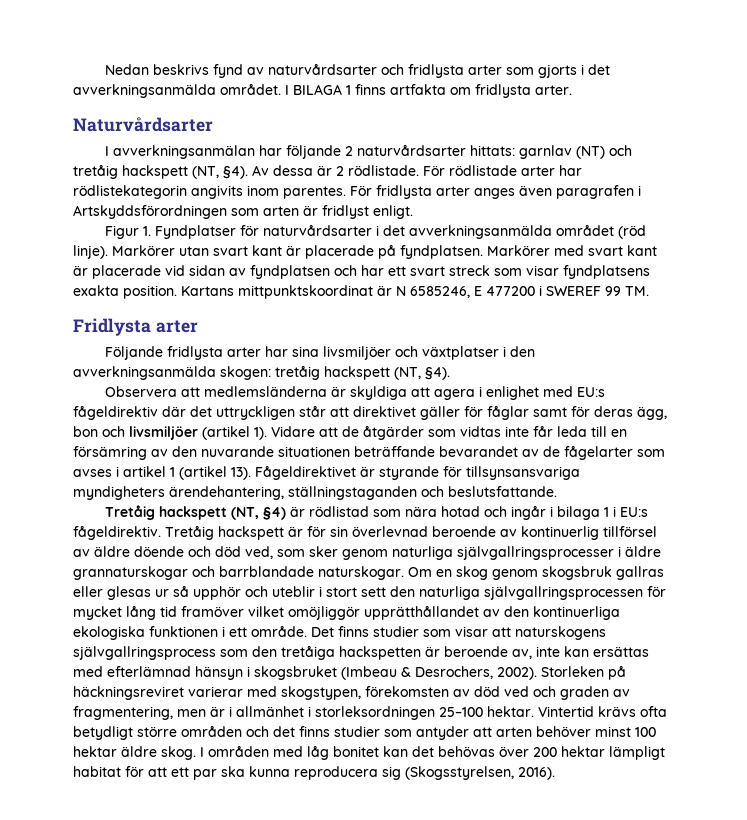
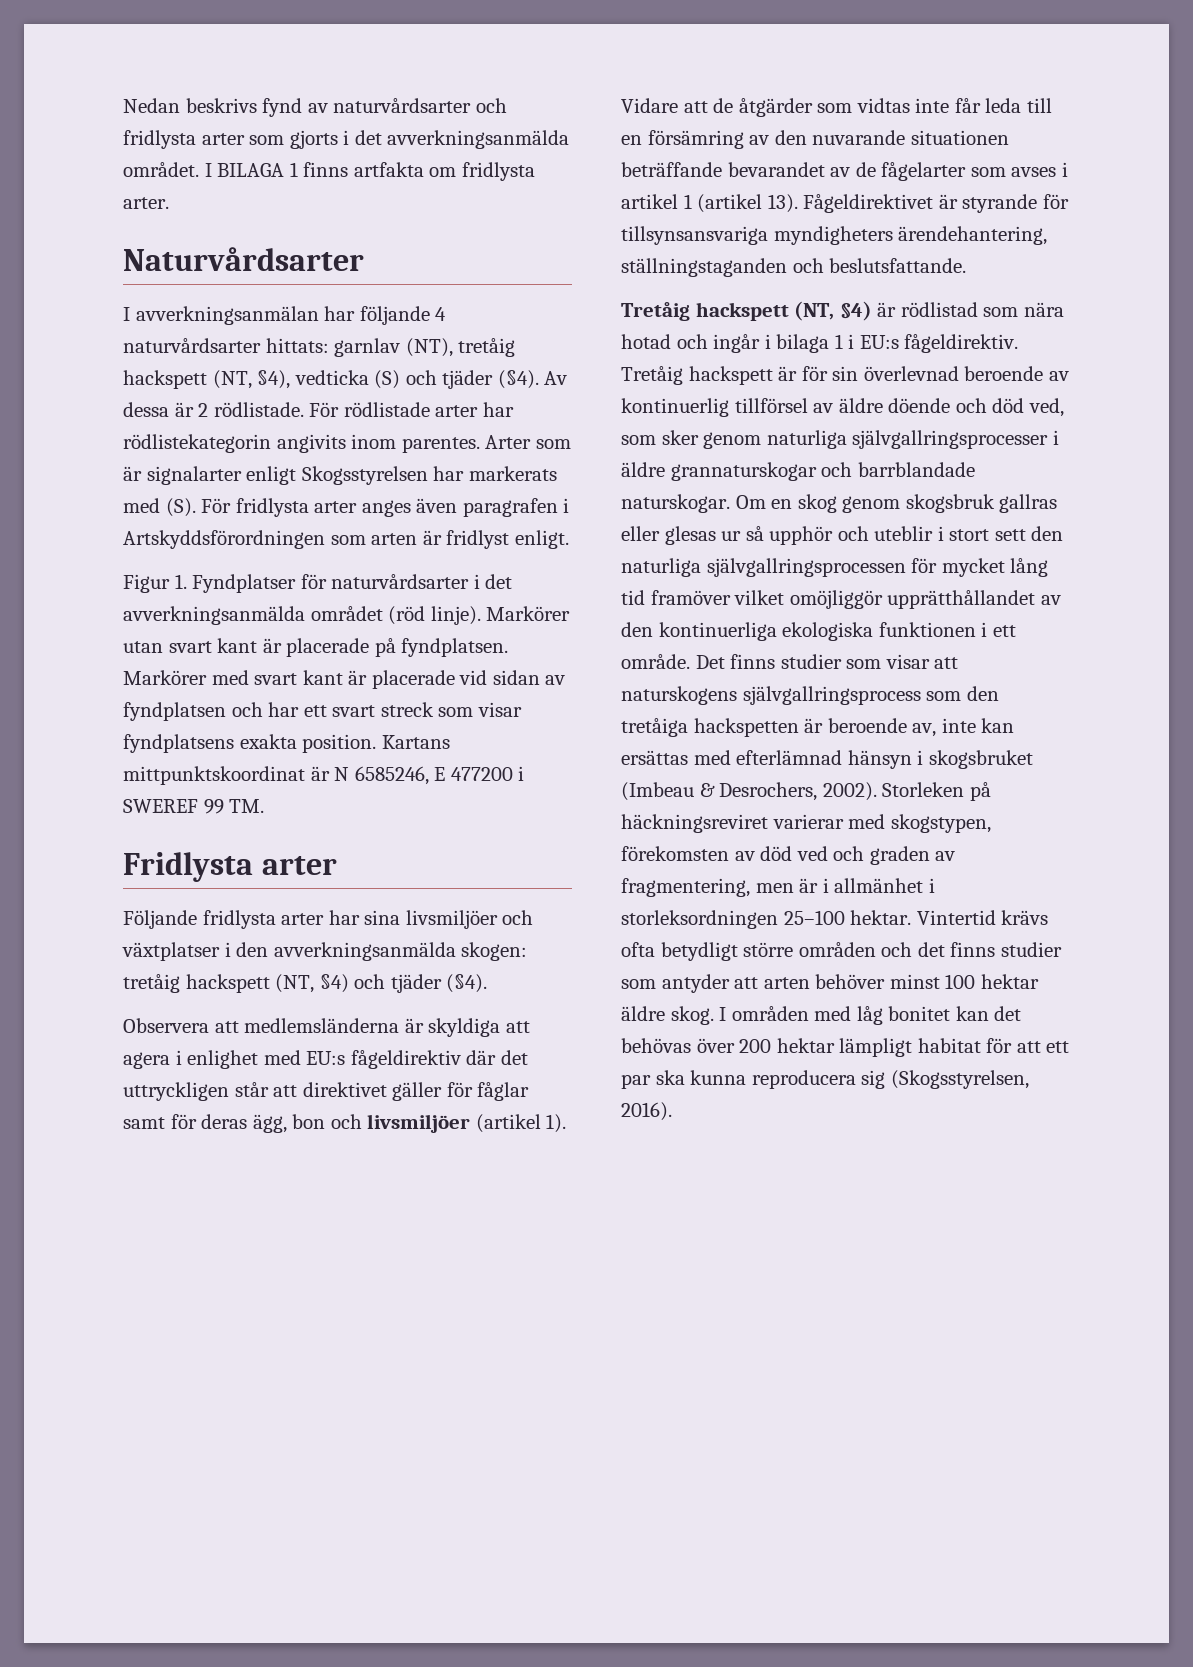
- I avverkningsanmälan har följande 2 naturvårdsarter hittats: garnlav (NT) och tretåig hackspett (NT, §4).
+ I avverkningsanmälan har följande 4 naturvårdsarter hittats: garnlav (NT), tretåig hackspett (NT, §4), vedticka (S) och tjäder (§4).
- För fridlysta arter anges även paragrafen i Artskyddsförordningen som arten är fridlyst enligt.
+ Arter som är signalarter enligt Skogsstyrelsen har markerats med (S). För fridlysta arter anges även paragrafen i Artskyddsförordningen som arten är fridlyst enligt.
- Följande fridlysta arter har sina livsmiljöer och växtplatser i den avverkningsanmälda skogen: tretåig hackspett (NT, §4).
+ Följande fridlysta arter har sina livsmiljöer och växtplatser i den avverkningsanmälda skogen: tretåig hackspett (NT, §4) och tjäder (§4).

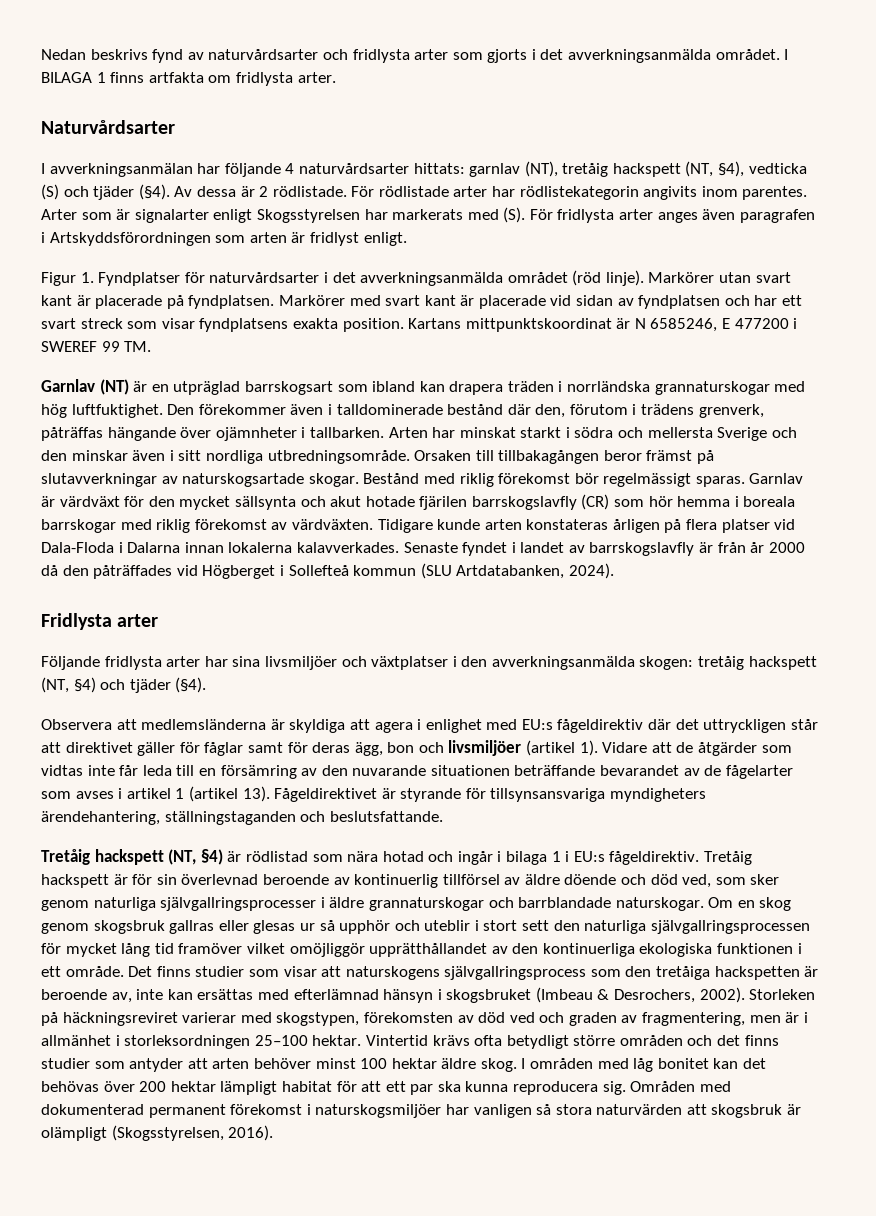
+ Garnlav (NT) är en utpräglad barrskogsart som ibland kan drapera träden i norrländska grannaturskogar med hög luftfuktighet. Den förekommer även i talldominerade bestånd där den, förutom i trädens grenverk, påträffas hängande över ojämnheter i tallbarken. Arten har minskat starkt i södra och mellersta Sverige och den minskar även i sitt nordliga utbredningsområde. Orsaken till tillbakagången beror främst på slutavverkningar av naturskogsartade skogar. Bestånd med riklig förekomst bör regelmässigt sparas. Garnlav är värdväxt för den mycket sällsynta och akut hotade fjärilen barrskogslavfly (CR) som hör hemma i boreala barrskogar med riklig förekomst av värdväxten. Tidigare kunde arten konstateras årligen på flera platser vid Dala-Floda i Dalarna innan lokalerna kalavverkades. Senaste fyndet i landet av barrskogslavfly är från år 2000 då den påträffades vid Högberget i Sollefteå kommun (SLU Artdatabanken, 2024).
- I områden med låg bonitet kan det behövas över 200 hektar lämpligt habitat för att ett par ska kunna reproducera sig (Skogsstyrelsen, 2016).
+ I områden med låg bonitet kan det behövas över 200 hektar lämpligt habitat för att ett par ska kunna reproducera sig. Områden med dokumenterad permanent förekomst i naturskogsmiljöer har vanligen så stora naturvärden att skogsbruk är olämpligt (Skogsstyrelsen, 2016).

